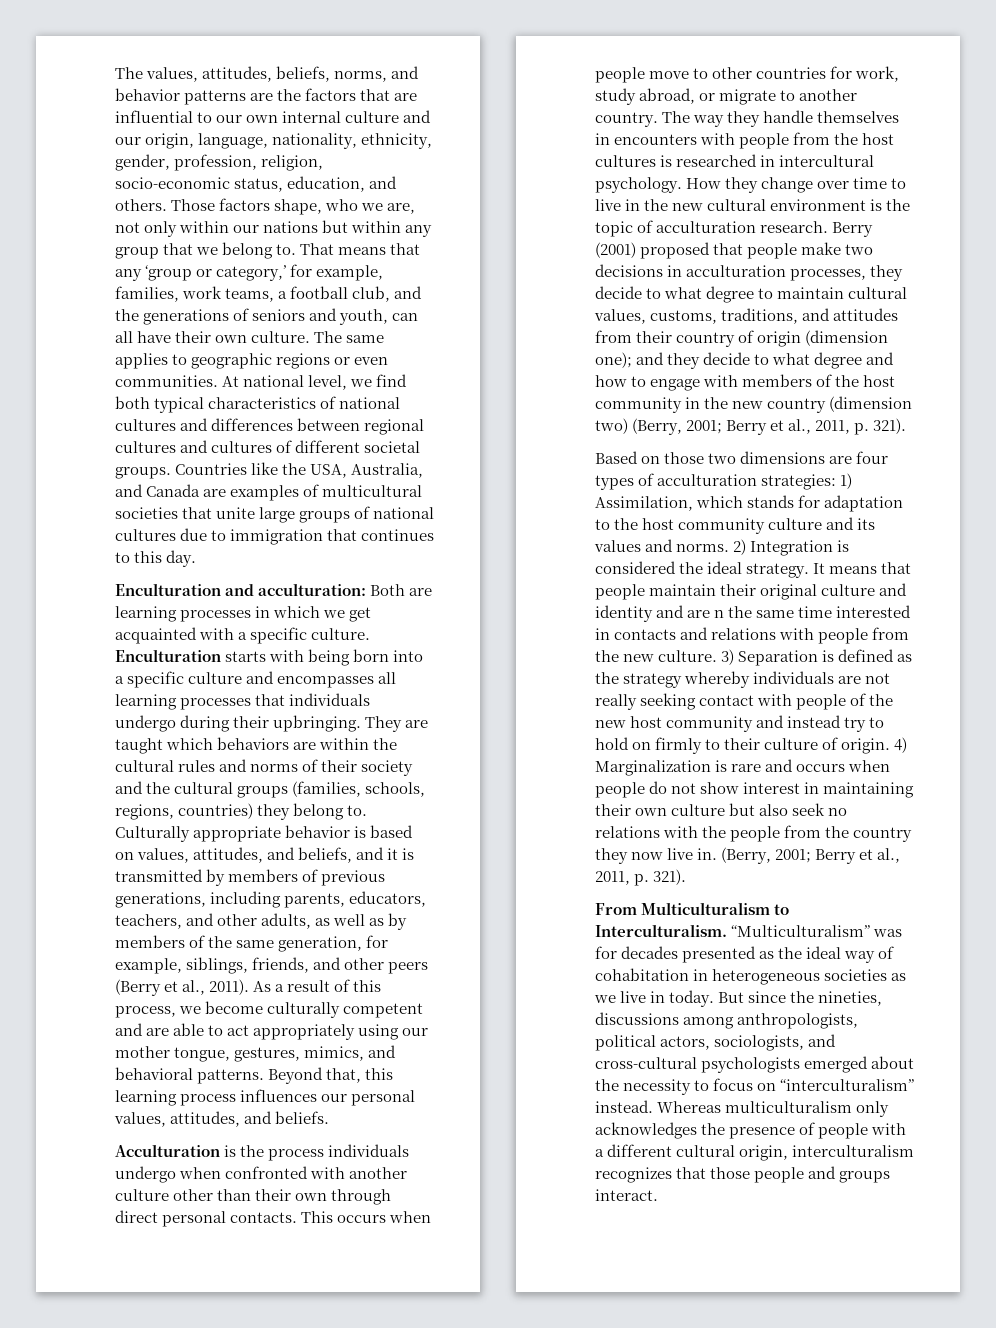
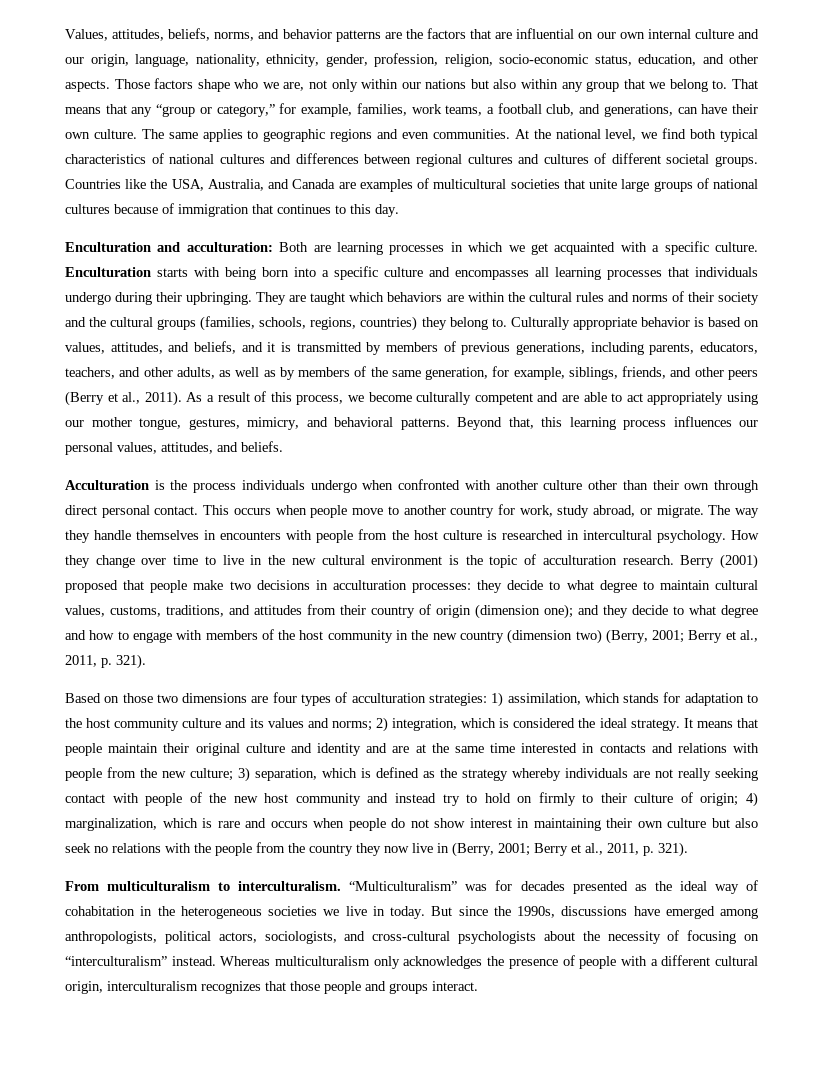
- The values, attitudes, beliefs, norms, and behavior patterns are the factors that are influential to our own internal culture and our origin, language, nationality, ethnicity, gender, profession, religion, socio-economic status, education, and others.
+ Values, attitudes, beliefs, norms, and behavior patterns are the factors that are influential on our own internal culture and our origin, language, nationality, ethnicity, gender, profession, religion, socio-economic status, education, and other aspects.
- Those factors shape, who we are, not only within our nations but within any group that we belong to.
+ Those factors shape who we are, not only within our nations but also within any group that we belong to.
- That means that any ‘group or category,’ for example, families, work teams, a football club, and the generations of seniors and youth, can all have their own culture.
+ That means that any “group or category,” for example, families, work teams, a football club, and generations, can have their own culture.
- The same applies to geographic regions or even communities.
+ The same applies to geographic regions and even communities.
- At national level, we find both typical characteristics of national cultures and differences between regional cultures and cultures of different societal groups.
+ At the national level, we find both typical characteristics of national cultures and differences between regional cultures and cultures of different societal groups.
- Countries like the USA, Australia, and Canada are examples of multicultural societies that unite large groups of national cultures due to immigration that continues to this day.
+ Countries like the USA, Australia, and Canada are examples of multicultural societies that unite large groups of national cultures because of immigration that continues to this day.
- As a result of this process, we become culturally competent and are able to act appropriately using our mother tongue, gestures, mimics, and behavioral patterns.
+ As a result of this process, we become culturally competent and are able to act appropriately using our mother tongue, gestures, mimicry, and behavioral patterns.
- Acculturation is the process individuals undergo when confronted with another culture other than their own through direct personal contacts.
+ Acculturation is the process individuals undergo when confronted with another culture other than their own through direct personal contact.
- This occurs when people move to other countries for work, study abroad, or migrate to another country.
+ This occurs when people move to another country for work, study abroad, or migrate.
- The way they handle themselves in encounters with people from the host cultures is researched in intercultural psychology.
+ The way they handle themselves in encounters with people from the host culture is researched in intercultural psychology.
- Berry (2001) proposed that people make two decisions in acculturation processes, they decide to what degree to maintain cultural values, customs, traditions, and attitudes from their country of origin (dimension one); and they decide to what degree and how to engage with members of the host community in the new country (dimension two) (Berry, 2001; Berry et al., 2011, p. 321).
+ Berry (2001) proposed that people make two decisions in acculturation processes: they decide to what degree to maintain cultural values, customs, traditions, and attitudes from their country of origin (dimension one); and they decide to what degree and how to engage with members of the host community in the new country (dimension two) (Berry, 2001; Berry et al., 2011, p. 321).
- Based on those two dimensions are four types of acculturation strategies: 1) Assimilation, which stands for adaptation to the host community culture and its values and norms. 2) Integration is considered the ideal strategy.
+ Based on those two dimensions are four types of acculturation strategies: 1) assimilation, which stands for adaptation to the host community culture and its values and norms; 2) integration, which is considered the ideal strategy.
- It means that people maintain their original culture and identity and are n the same time interested in contacts and relations with people from the new culture. 3) Separation is defined as the strategy whereby individuals are not really seeking contact with people of the new host community and instead try to hold on firmly to their culture of origin. 4) Marginalization is rare and occurs when people do not show interest in maintaining their own culture but also seek no relations with the people from the country they now live in. (Berry, 2001;
+ It means that people maintain their original culture and identity and are at the same time interested in contacts and relations with people from the new culture; 3) separation, which is defined as the strategy whereby individuals are not really seeking contact with people of the new host community and instead try to hold on firmly to their culture of origin; 4) marginalization, which is rare and occurs when people do not show interest in maintaining their own culture but also seek no relations with the people from the country they now live in (Berry, 2001;
- From Multiculturalism to Interculturalism.
+ From multiculturalism to interculturalism.
- “Multiculturalism” was for decades presented as the ideal way of cohabitation in heterogeneous societies as we live in today.
+ “Multiculturalism” was for decades presented as the ideal way of cohabitation in the heterogeneous societies we live in today.
- But since the nineties, discussions among anthropologists, political actors, sociologists, and cross-cultural psychologists emerged about the necessity to focus on “interculturalism” instead.
+ But since the 1990s, discussions have emerged among anthropologists, political actors, sociologists, and cross-cultural psychologists about the necessity of focusing on “interculturalism” instead.

